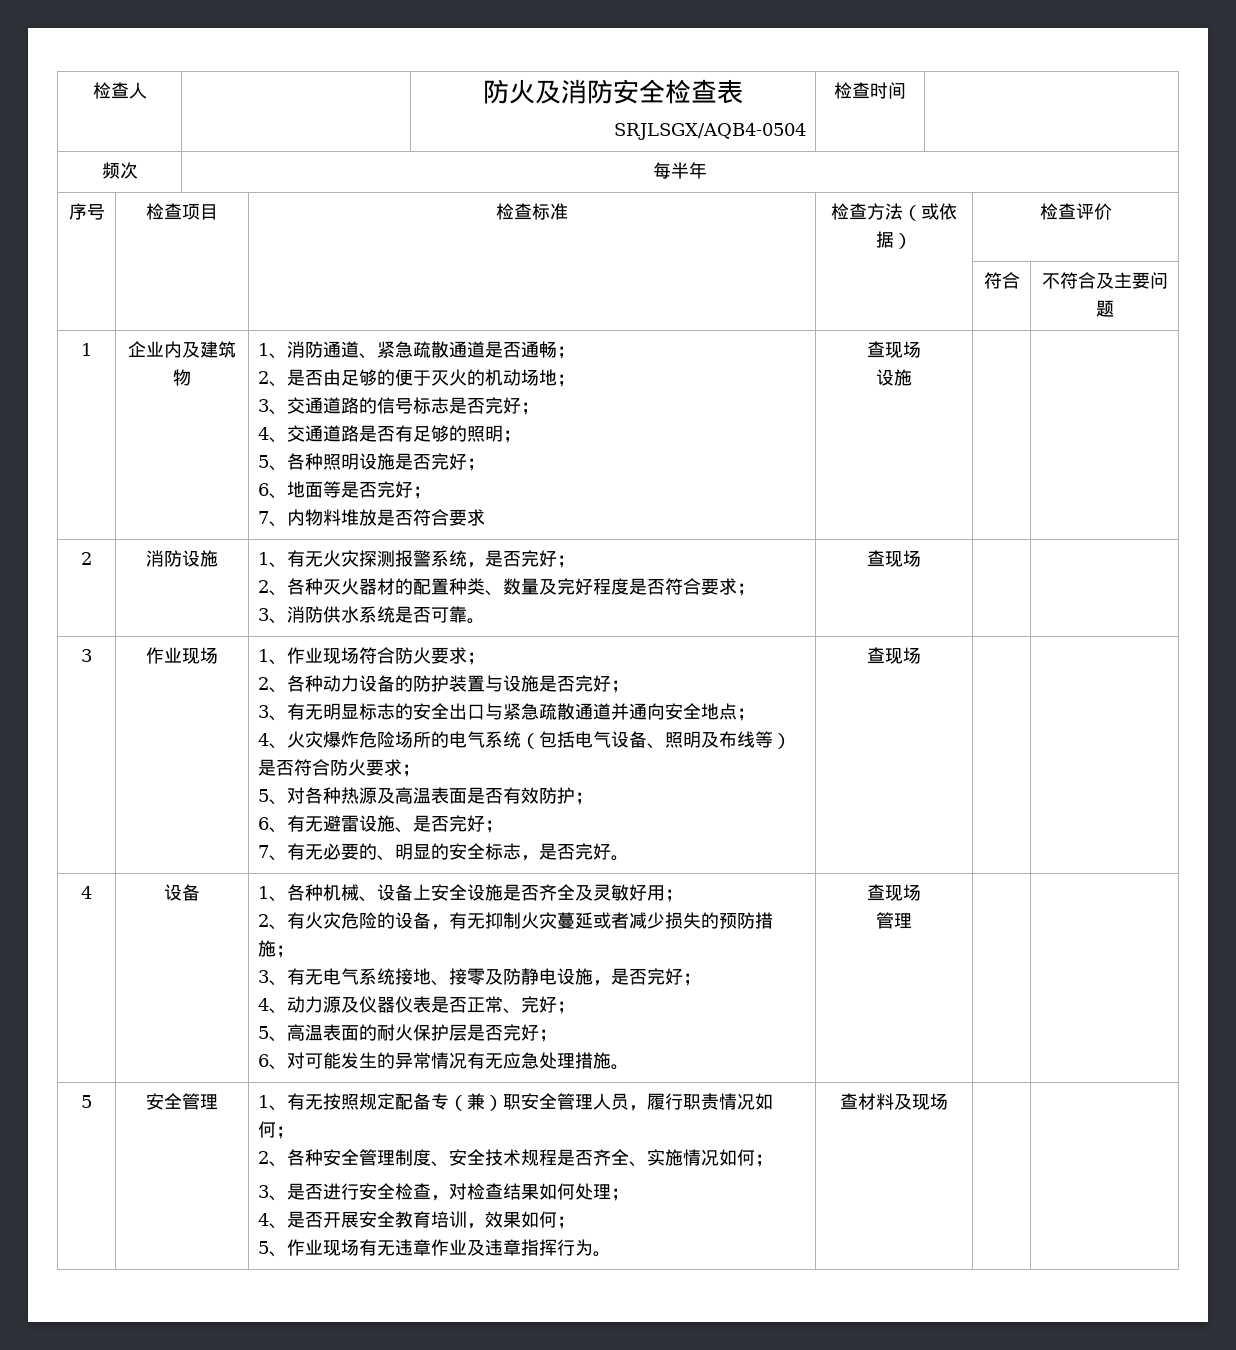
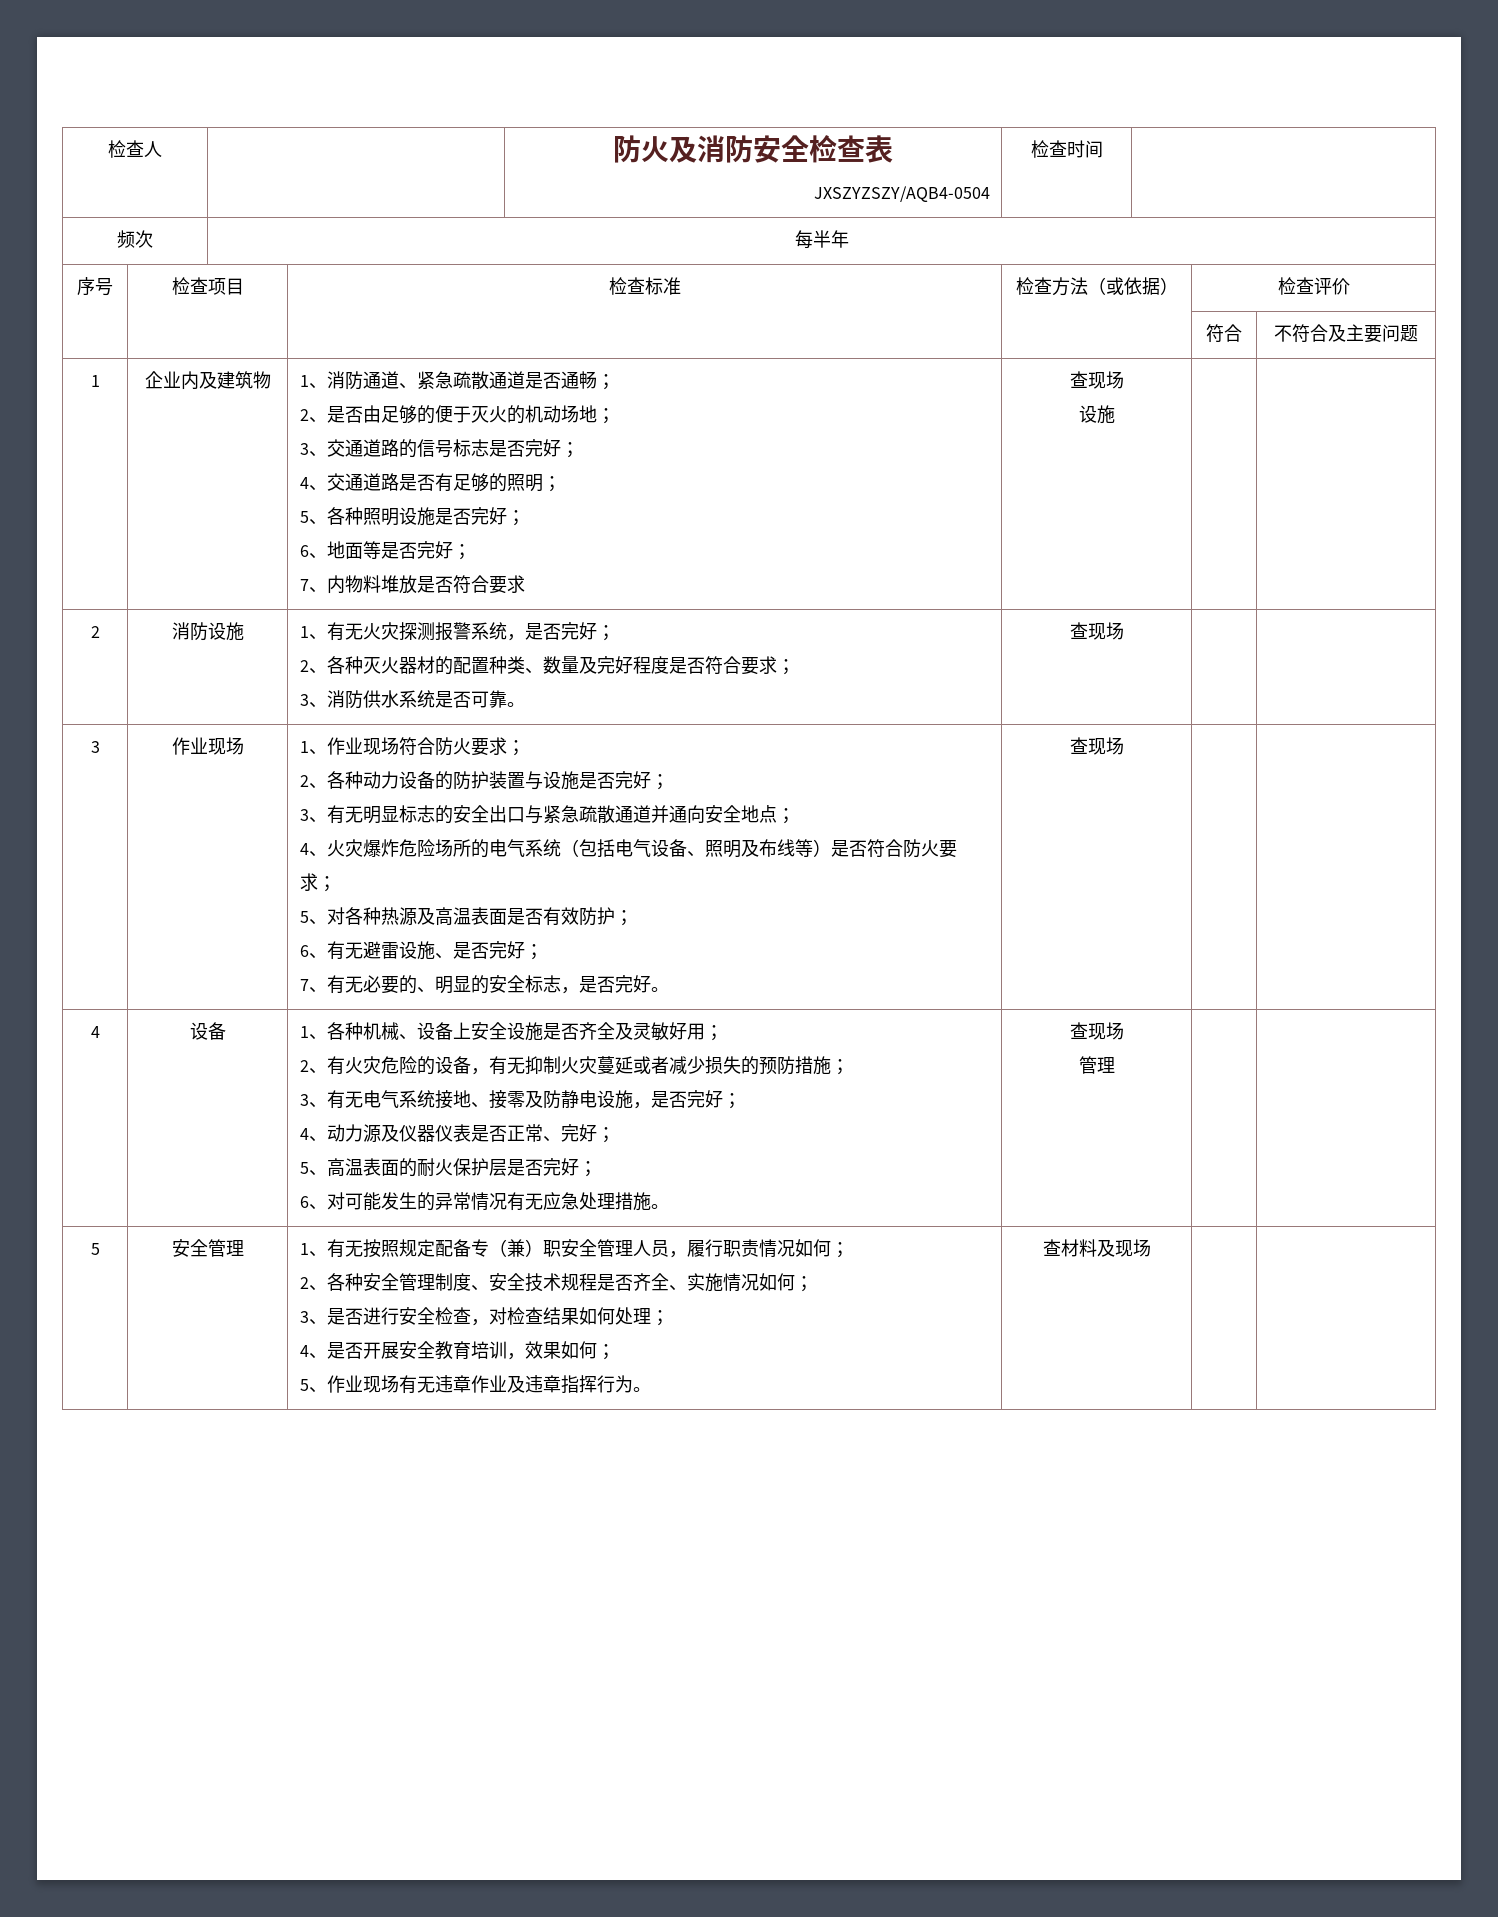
  检查人 | | 防火及消防安全检查表
- SRJLSGX/AQB4-0504 | 检查时间 |
+ JXSZYZSZY/AQB4-0504 | 检查时间 |

